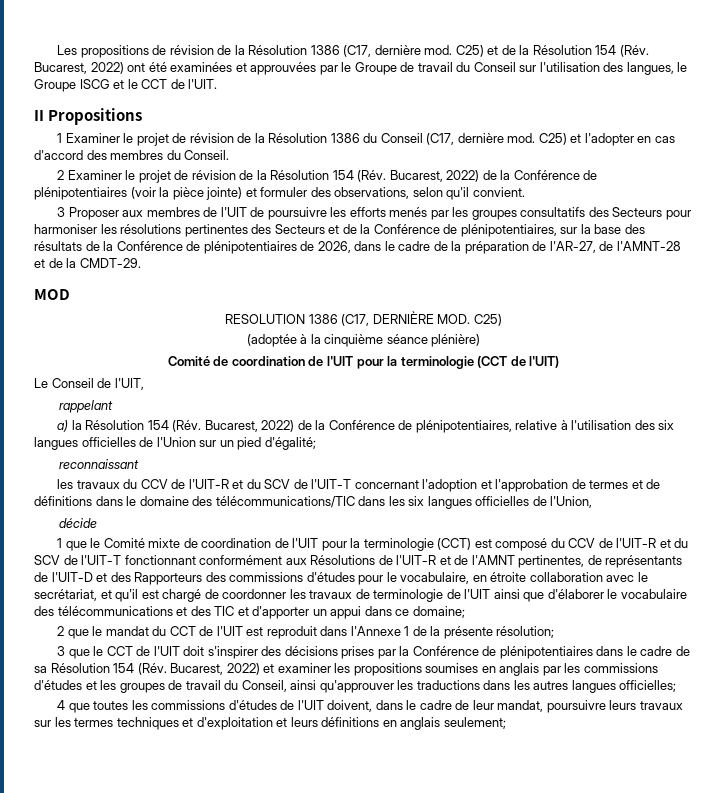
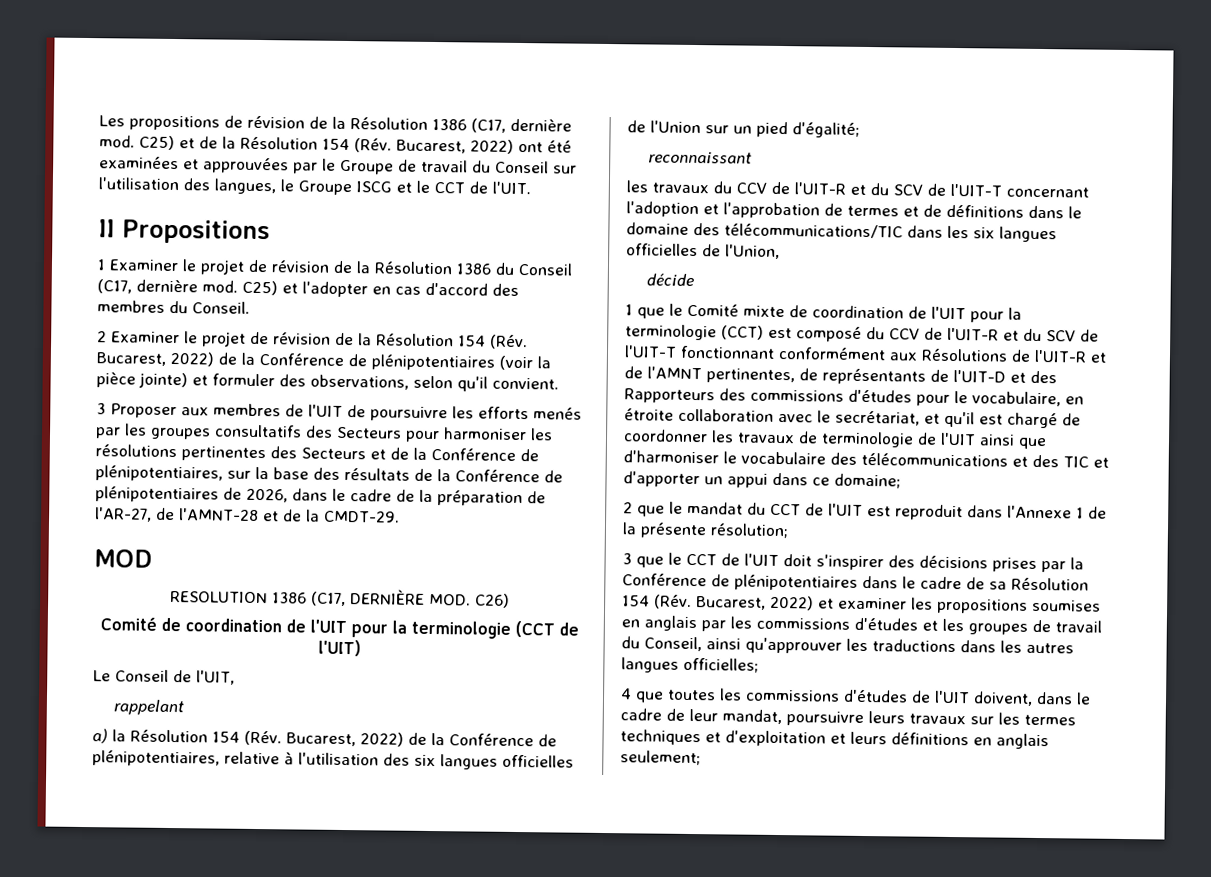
- RESOLUTION 1386 (C17, DERNIÈRE MOD. C25)
- (adoptée à la cinquième séance plénière)
+ RESOLUTION 1386 (C17, DERNIÈRE MOD. C26)
- 1 que le Comité mixte de coordination de l'UIT pour la terminologie (CCT) est composé du CCV de l'UIT-R et du SCV de l'UIT-T fonctionnant conformément aux Résolutions de l'UIT-R et de l'AMNT pertinentes, de représentants de l'UIT-D et des Rapporteurs des commissions d'études pour le vocabulaire, en étroite collaboration avec le secrétariat, et qu'il est chargé de coordonner les travaux de terminologie de l'UIT ainsi que d'élaborer le vocabulaire des télécommunications et des TIC et d'apporter un appui dans ce domaine;
+ 1 que le Comité mixte de coordination de l'UIT pour la terminologie (CCT) est composé du CCV de l'UIT-R et du SCV de l'UIT-T fonctionnant conformément aux Résolutions de l'UIT-R et de l'AMNT pertinentes, de représentants de l'UIT-D et des Rapporteurs des commissions d'études pour le vocabulaire, en étroite collaboration avec le secrétariat, et qu'il est chargé de coordonner les travaux de terminologie de l'UIT ainsi que d'harmoniser le vocabulaire des télécommunications et des TIC et d'apporter un appui dans ce domaine;

